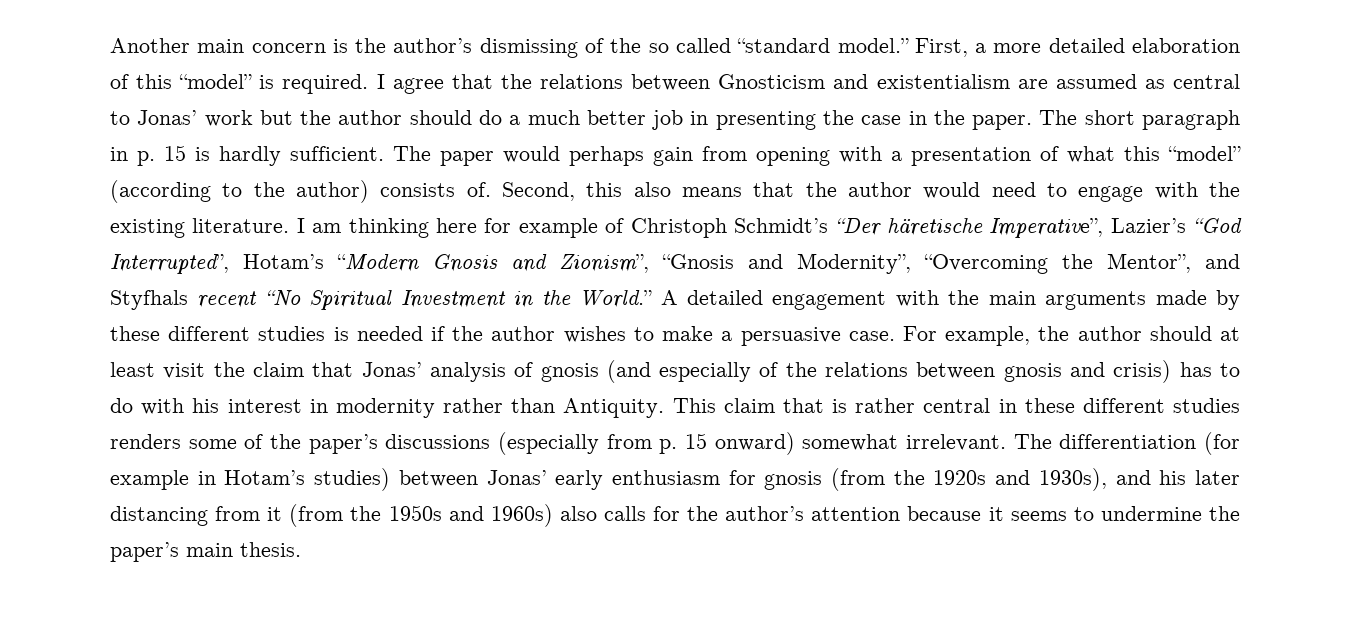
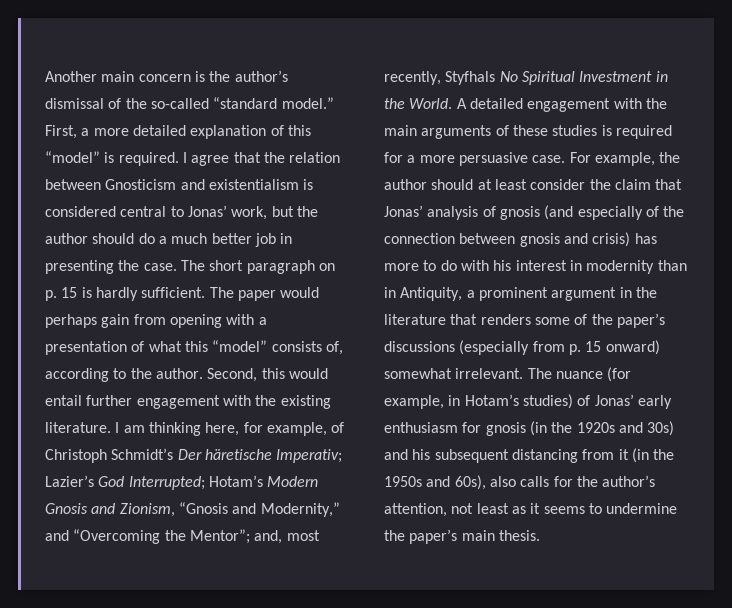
- Another main concern is the author’s dismissing of the so called “standard model.”
+ Another main concern is the author’s dismissal of the so-called “standard model.”
- First, a more detailed elaboration of this “model” is required.
+ First, a more detailed explanation of this “model” is required.
- I agree that the relations between Gnosticism and existentialism are assumed as central to Jonas’ work but the author should do a much better job in presenting the case in the paper.
+ I agree that the relation between Gnosticism and existentialism is considered central to Jonas’ work, but the author should do a much better job in presenting the case.
- The short paragraph in p. 15 is hardly sufficient.
+ The short paragraph on p. 15 is hardly sufficient.
- The paper would perhaps gain from opening with a presentation of what this “model” (according to the author) consists of. Second, this also means that the author would need to engage with the existing literature.
+ The paper would perhaps gain from opening with a presentation of what this “model” consists of, according to the author. Second, this would entail further engagement with the existing literature.
- I am thinking here for example of Christoph Schmidt’s “Der häretische Imperative”, Lazier’s “God Interrupted”, Hotam’s “Modern Gnosis and Zionism”, “Gnosis and Modernity”, “Overcoming the Mentor”, and Styfhals recent “No Spiritual Investment in the World.”
+ I am thinking here, for example, of Christoph Schmidt’s Der häretische Imperativ; Lazier’s God Interrupted; Hotam’s Modern Gnosis and Zionism, “Gnosis and Modernity,” and “Overcoming the Mentor”; and, most recently, Styfhals No Spiritual Investment in the World.
- A detailed engagement with the main arguments made by these different studies is needed if the author wishes to make a persuasive case.
+ A detailed engagement with the main arguments of these studies is required for a more persuasive case.
- For example, the author should at least visit the claim that Jonas’ analysis of gnosis (and especially of the relations between gnosis and crisis) has to do with his interest in modernity rather than Antiquity. This claim that is rather central in these different studies renders some of the paper’s discussions (especially from p. 15 onward) somewhat irrelevant.
+ For example, the author should at least consider the claim that Jonas’ analysis of gnosis (and especially of the connection between gnosis and crisis) has more to do with his interest in modernity than in Antiquity, a prominent argument in the literature that renders some of the paper’s discussions (especially from p. 15 onward) somewhat irrelevant.
- The differentiation (for example in Hotam’s studies) between Jonas’ early enthusiasm for gnosis (from the 1920s and 1930s), and his later distancing from it (from the 1950s and 1960s) also calls for the author’s attention because it seems to undermine the paper’s main thesis.
+ The nuance (for example, in Hotam’s studies) of Jonas’ early enthusiasm for gnosis (in the 1920s and 30s) and his subsequent distancing from it (in the 1950s and 60s), also calls for the author’s attention, not least as it seems to undermine the paper’s main thesis.

